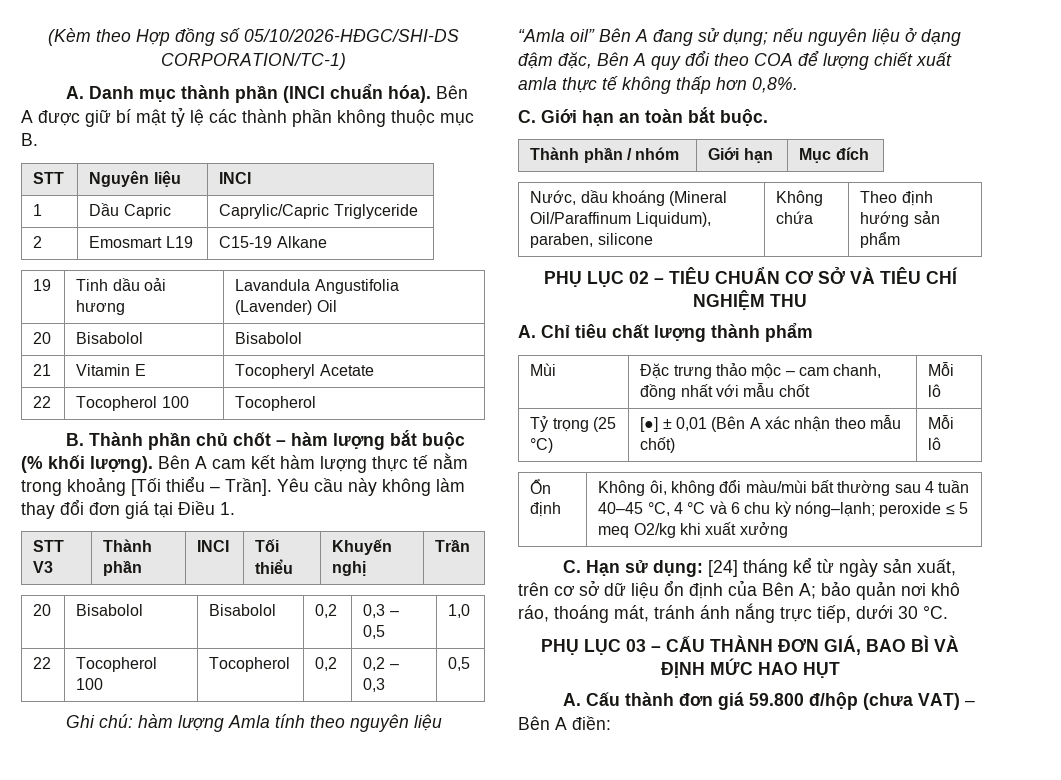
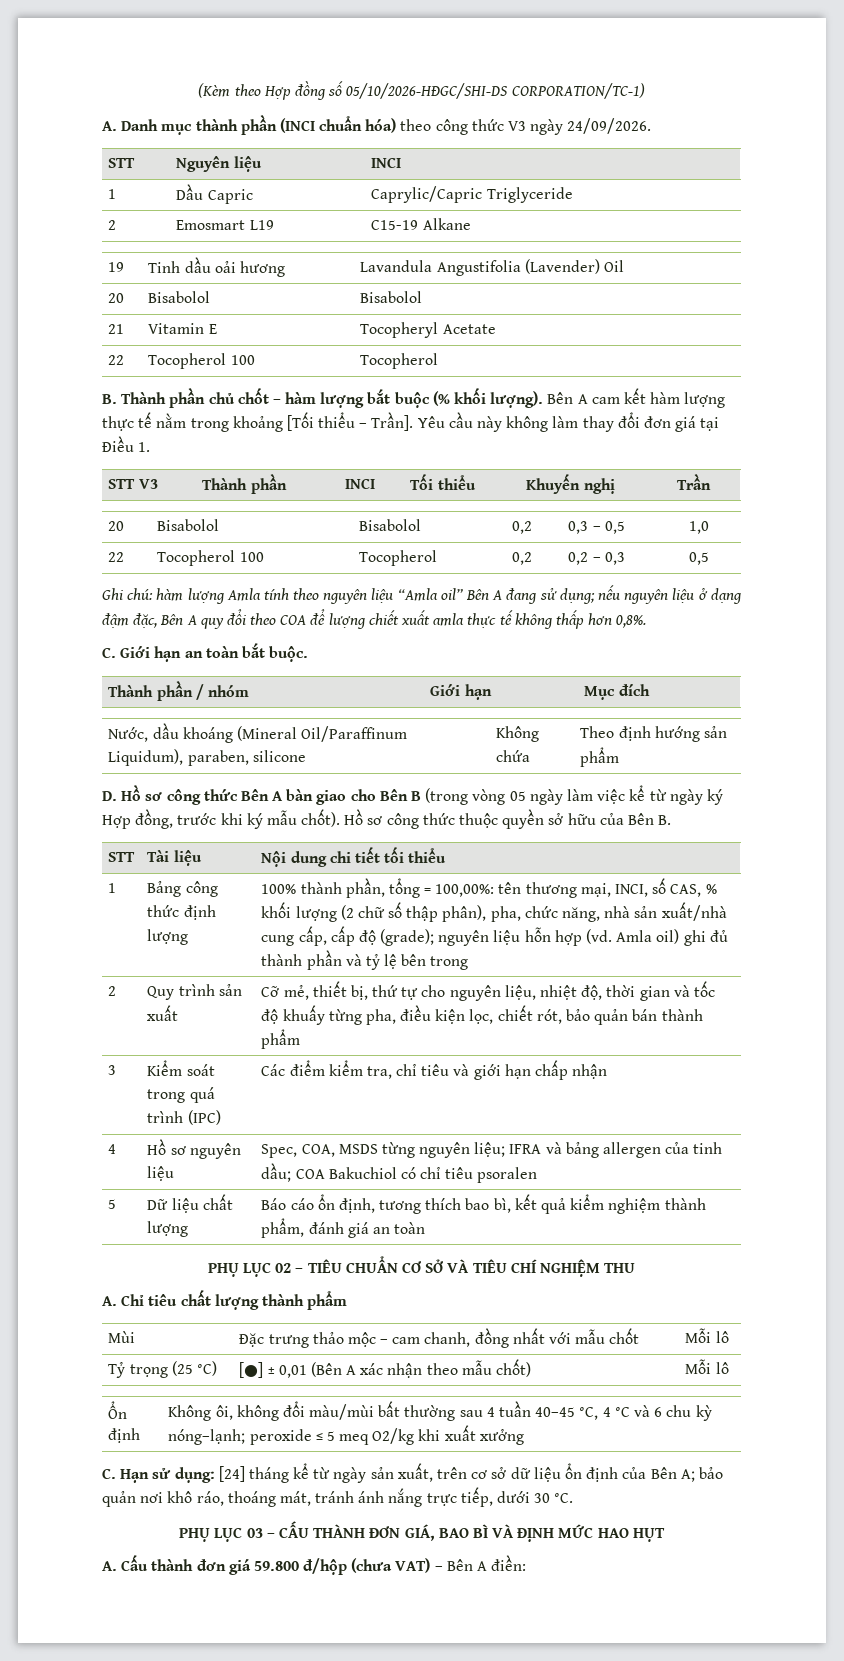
- A. Danh mục thành phần (INCI chuẩn hóa). Bên A được giữ bí mật tỷ lệ các thành phần không thuộc mục B.
+ A. Danh mục thành phần (INCI chuẩn hóa) theo công thức V3 ngày 24/09/2026.
+ D. Hồ sơ công thức Bên A bàn giao cho Bên B (trong vòng 05 ngày làm việc kể từ ngày ký Hợp đồng, trước khi ký mẫu chốt). Hồ sơ công thức thuộc quyền sở hữu của Bên B.
+ STT | Tài liệu | Nội dung chi tiết tối thiểu
+ 1 | Bảng công thức định lượng | 100% thành phần, tổng = 100,00%: tên thương mại, INCI, số CAS, % khối lượng (2 chữ số thập phân), pha, chức năng, nhà sản xuất/nhà cung cấp, cấp độ (grade); nguyên liệu hỗn hợp (vd. Amla oil) ghi đủ thành phần và tỷ lệ bên trong
+ 2 | Quy trình sản xuất | Cỡ mẻ, thiết bị, thứ tự cho nguyên liệu, nhiệt độ, thời gian và tốc độ khuấy từng pha, điều kiện lọc, chiết rót, bảo quản bán thành phẩm
+ 3 | Kiểm soát trong quá trình (IPC) | Các điểm kiểm tra, chỉ tiêu và giới hạn chấp nhận
+ 4 | Hồ sơ nguyên liệu | Spec, COA, MSDS từng nguyên liệu; IFRA và bảng allergen của tinh dầu; COA Bakuchiol có chỉ tiêu psoralen
+ 5 | Dữ liệu chất lượng | Báo cáo ổn định, tương thích bao bì, kết quả kiểm nghiệm thành phẩm, đánh giá an toàn

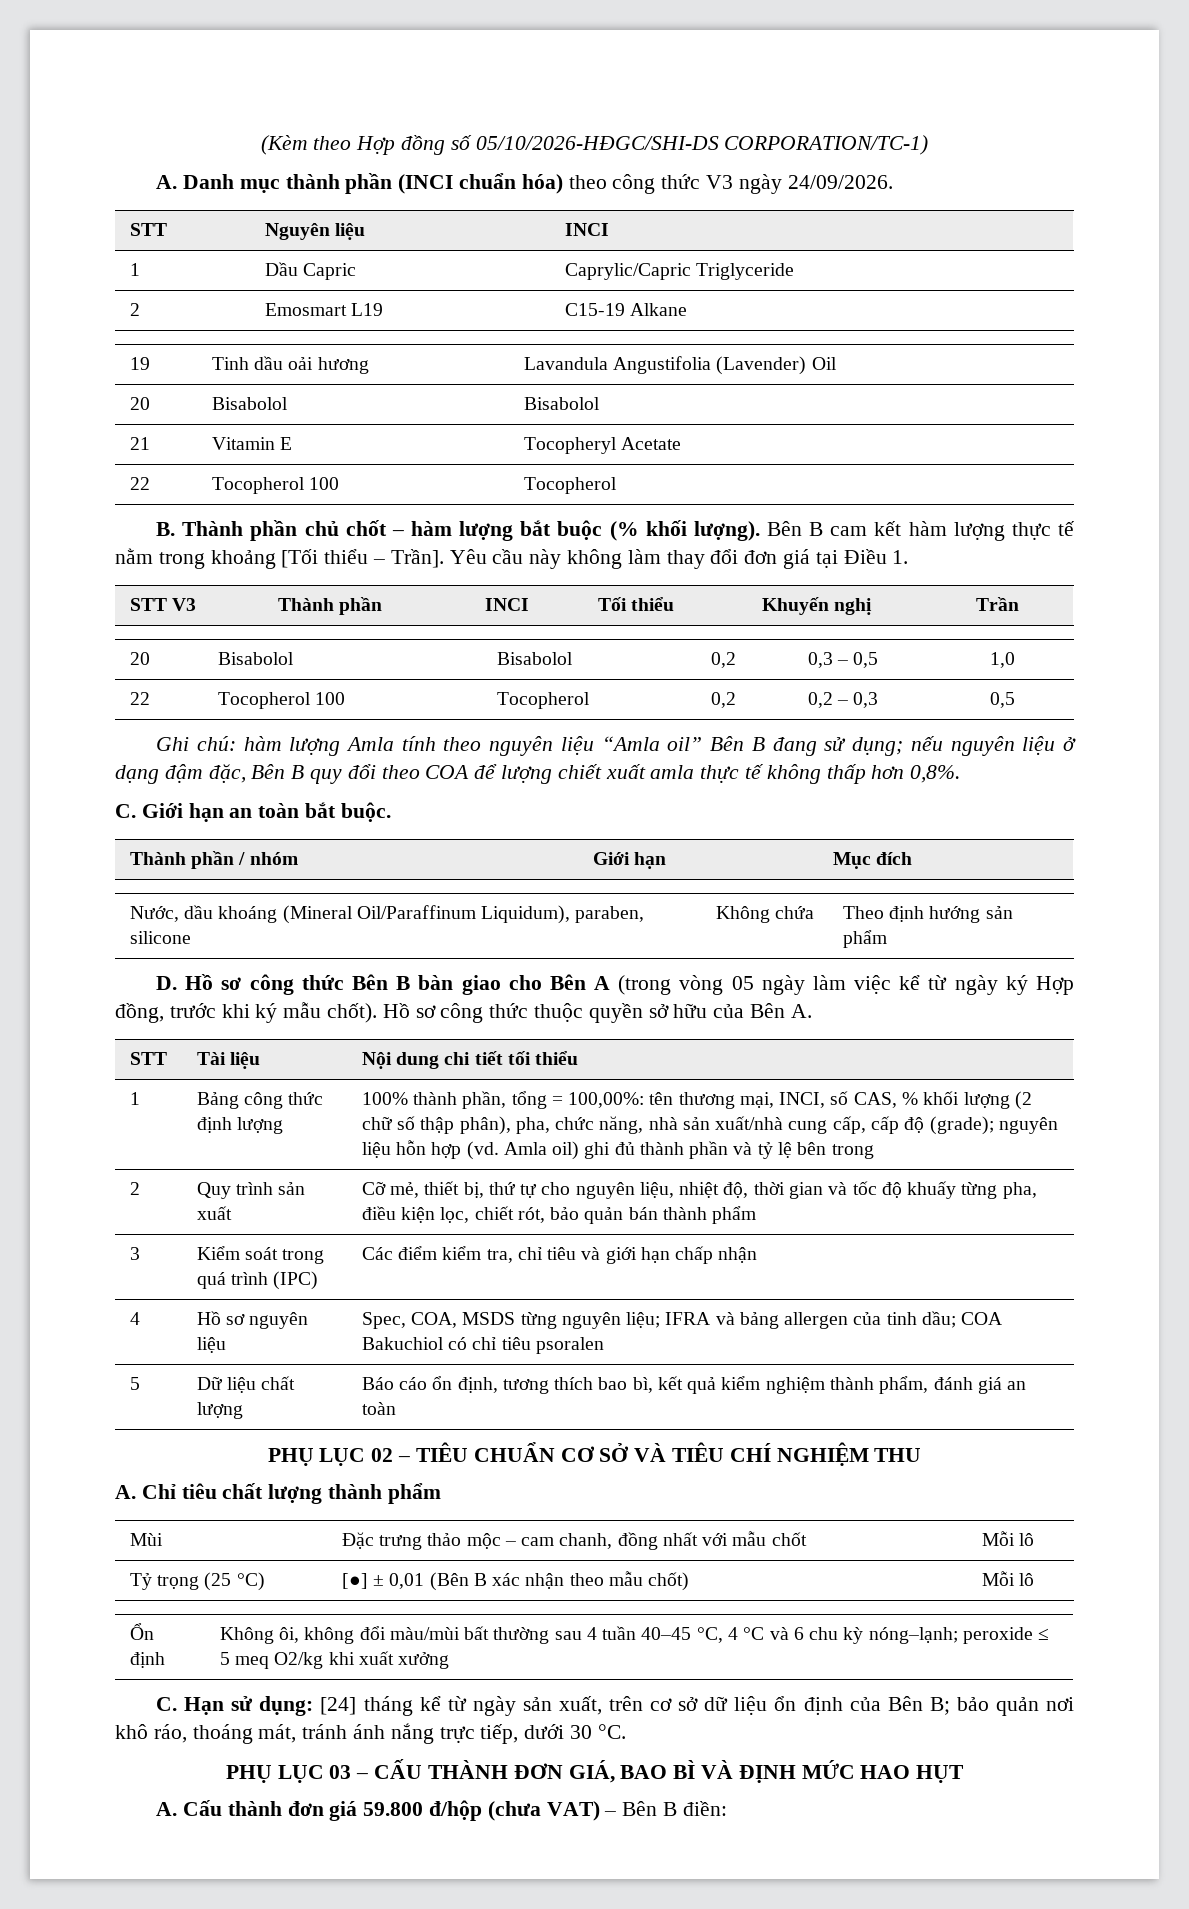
- Bên A cam kết hàm lượng thực tế nằm trong khoảng [Tối thiểu – Trần].
+ Bên B cam kết hàm lượng thực tế nằm trong khoảng [Tối thiểu – Trần].
- Ghi chú: hàm lượng Amla tính theo nguyên liệu “Amla oil” Bên A đang sử dụng; nếu nguyên liệu ở dạng đậm đặc, Bên A quy đổi theo COA để lượng chiết xuất amla thực tế không thấp hơn 0,8%.
+ Ghi chú: hàm lượng Amla tính theo nguyên liệu “Amla oil” Bên B đang sử dụng; nếu nguyên liệu ở dạng đậm đặc, Bên B quy đổi theo COA để lượng chiết xuất amla thực tế không thấp hơn 0,8%.
- D. Hồ sơ công thức Bên A bàn giao cho Bên B (trong vòng 05 ngày làm việc kể từ ngày ký Hợp đồng, trước khi ký mẫu chốt).
+ D. Hồ sơ công thức Bên B bàn giao cho Bên A (trong vòng 05 ngày làm việc kể từ ngày ký Hợp đồng, trước khi ký mẫu chốt).
- Hồ sơ công thức thuộc quyền sở hữu của Bên B.
+ Hồ sơ công thức thuộc quyền sở hữu của Bên A.
- Tỷ trọng (25 °C) | [●] ± 0,01 (Bên A xác nhận theo mẫu chốt) | Mỗi lô
+ Tỷ trọng (25 °C) | [●] ± 0,01 (Bên B xác nhận theo mẫu chốt) | Mỗi lô
- C. Hạn sử dụng: [24] tháng kể từ ngày sản xuất, trên cơ sở dữ liệu ổn định của Bên A; bảo quản nơi khô ráo, thoáng mát, tránh ánh nắng trực tiếp, dưới 30 °C.
+ C. Hạn sử dụng: [24] tháng kể từ ngày sản xuất, trên cơ sở dữ liệu ổn định của Bên B; bảo quản nơi khô ráo, thoáng mát, tránh ánh nắng trực tiếp, dưới 30 °C.
- A. Cấu thành đơn giá 59.800 đ/hộp (chưa VAT) – Bên A điền:
+ A. Cấu thành đơn giá 59.800 đ/hộp (chưa VAT) – Bên B điền:

